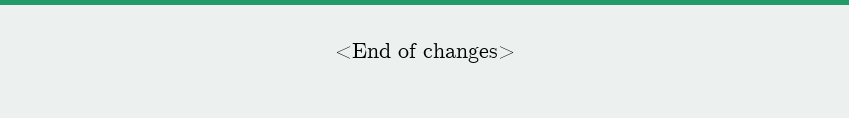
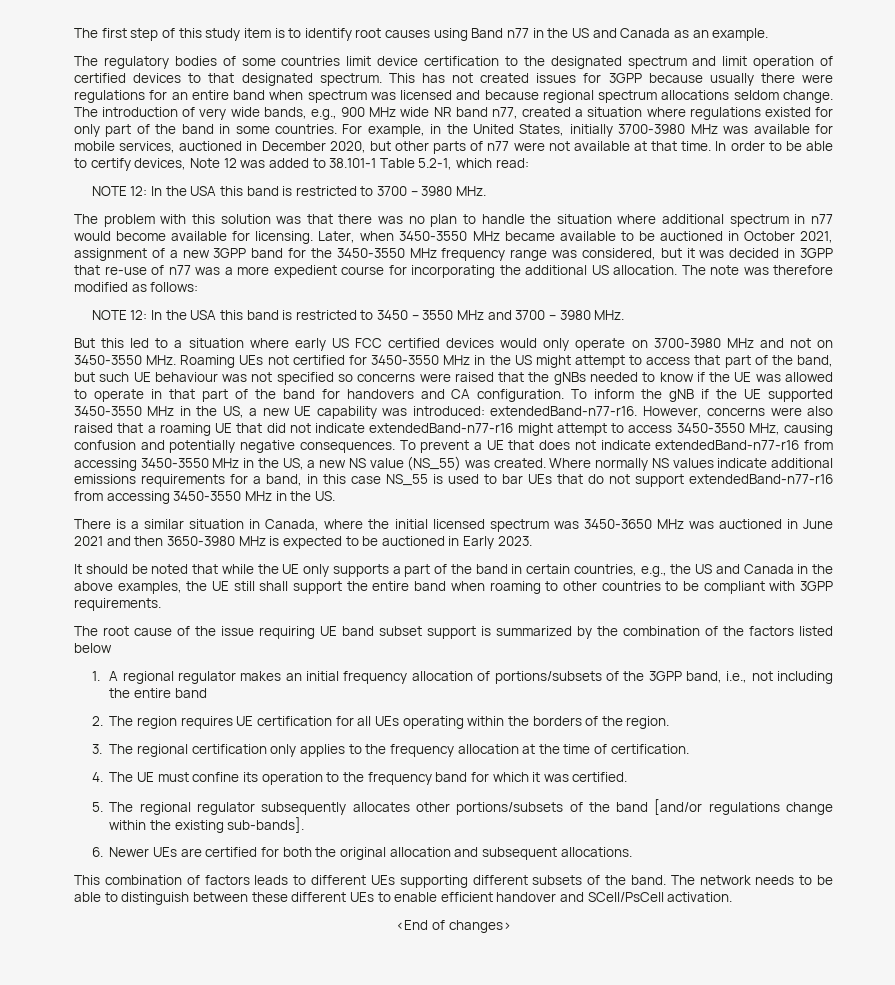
+ The first step of this study item is to identify root causes using Band n77 in the US and Canada as an example.
+ The regulatory bodies of some countries limit device certification to the designated spectrum and limit operation of certified devices to that designated spectrum. This has not created issues for 3GPP because usually there were regulations for an entire band when spectrum was licensed and because regional spectrum allocations seldom change. The introduction of very wide bands, e.g., 900 MHz wide NR band n77, created a situation where regulations existed for only part of the band in some countries. For example, in the United States, initially 3700-3980 MHz was available for mobile services, auctioned in December 2020, but other parts of n77 were not available at that time. In order to be able to certify devices, Note 12 was added to 38.101-1 Table 5.2-1, which read:
+ NOTE 12: In the USA this band is restricted to 3700 – 3980 MHz.
+ The problem with this solution was that there was no plan to handle the situation where additional spectrum in n77 would become available for licensing. Later, when 3450-3550 MHz became available to be auctioned in October 2021, assignment of a new 3GPP band for the 3450-3550 MHz frequency range was considered, but it was decided in 3GPP that re-use of n77 was a more expedient course for incorporating the additional US allocation. The note was therefore modified as follows:
+ NOTE 12: In the USA this band is restricted to 3450 – 3550 MHz and 3700 – 3980 MHz.
+ But this led to a situation where early US FCC certified devices would only operate on 3700-3980 MHz and not on 3450-3550 MHz. Roaming UEs not certified for 3450-3550 MHz in the US might attempt to access that part of the band, but such UE behaviour was not specified so concerns were raised that the gNBs needed to know if the UE was allowed to operate in that part of the band for handovers and CA configuration. To inform the gNB if the UE supported 3450-3550 MHz in the US, a new UE capability was introduced: extendedBand-n77-r16. However, concerns were also raised that a roaming UE that did not indicate extendedBand-n77-r16 might attempt to access 3450-3550 MHz, causing confusion and potentially negative consequences. To prevent a UE that does not indicate extendedBand-n77-r16 from accessing 3450-3550 MHz in the US, a new NS value (NS_55) was created. Where normally NS values indicate additional emissions requirements for a band, in this case NS_55 is used to bar UEs that do not support extendedBand-n77-r16 from accessing 3450-3550 MHz in the US.
+ There is a similar situation in Canada, where the initial licensed spectrum was 3450-3650 MHz was auctioned in June 2021 and then 3650-3980 MHz is expected to be auctioned in Early 2023.
+ It should be noted that while the UE only supports a part of the band in certain countries, e.g., the US and Canada in the above examples, the UE still shall support the entire band when roaming to other countries to be compliant with 3GPP requirements.
+ The root cause of the issue requiring UE band subset support is summarized by the combination of the factors listed below
+ 1. A regional regulator makes an initial frequency allocation of portions/subsets of the 3GPP band, i.e., not including the entire band
+ 2. The region requires UE certification for all UEs operating within the borders of the region.
+ 3. The regional certification only applies to the frequency allocation at the time of certification.
+ 4. The UE must confine its operation to the frequency band for which it was certified.
+ 5. The regional regulator subsequently allocates other portions/subsets of the band [and/or regulations change within the existing sub-bands].
+ 6. Newer UEs are certified for both the original allocation and subsequent allocations.
+ This combination of factors leads to different UEs supporting different subsets of the band. The network needs to be able to distinguish between these different UEs to enable efficient handover and SCell/PsCell activation.

